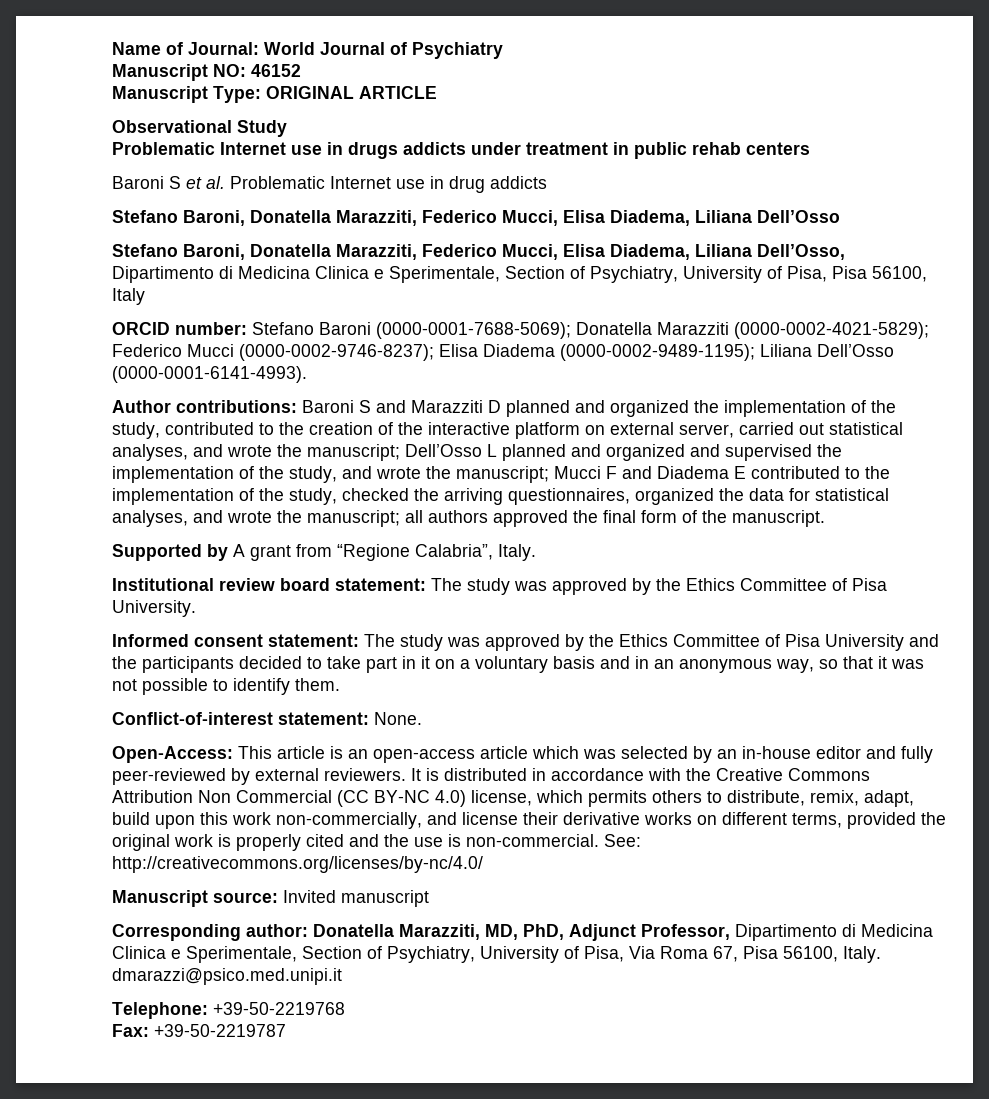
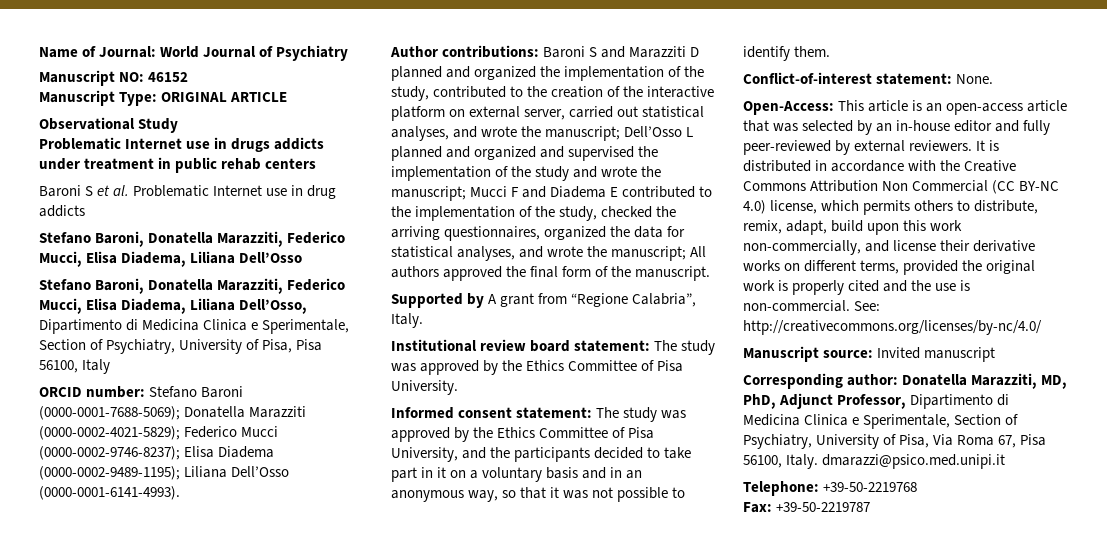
- Dell’Osso L planned and organized and supervised the implementation of the study, and wrote the manuscript;
+ Dell’Osso L planned and organized and supervised the implementation of the study and wrote the manuscript;
- all authors approved the final form of the manuscript.
+ All authors approved the final form of the manuscript.
- Informed consent statement: The study was approved by the Ethics Committee of Pisa University and the participants decided to take part in it on a voluntary basis and in an anonymous way, so that it was not possible to identify them.
+ Informed consent statement: The study was approved by the Ethics Committee of Pisa University, and the participants decided to take part in it on a voluntary basis and in an anonymous way, so that it was not possible to identify them.
- Open-Access: This article is an open-access article which was selected by an in-house editor and fully peer-reviewed by external reviewers.
+ Open-Access: This article is an open-access article that was selected by an in-house editor and fully peer-reviewed by external reviewers.

